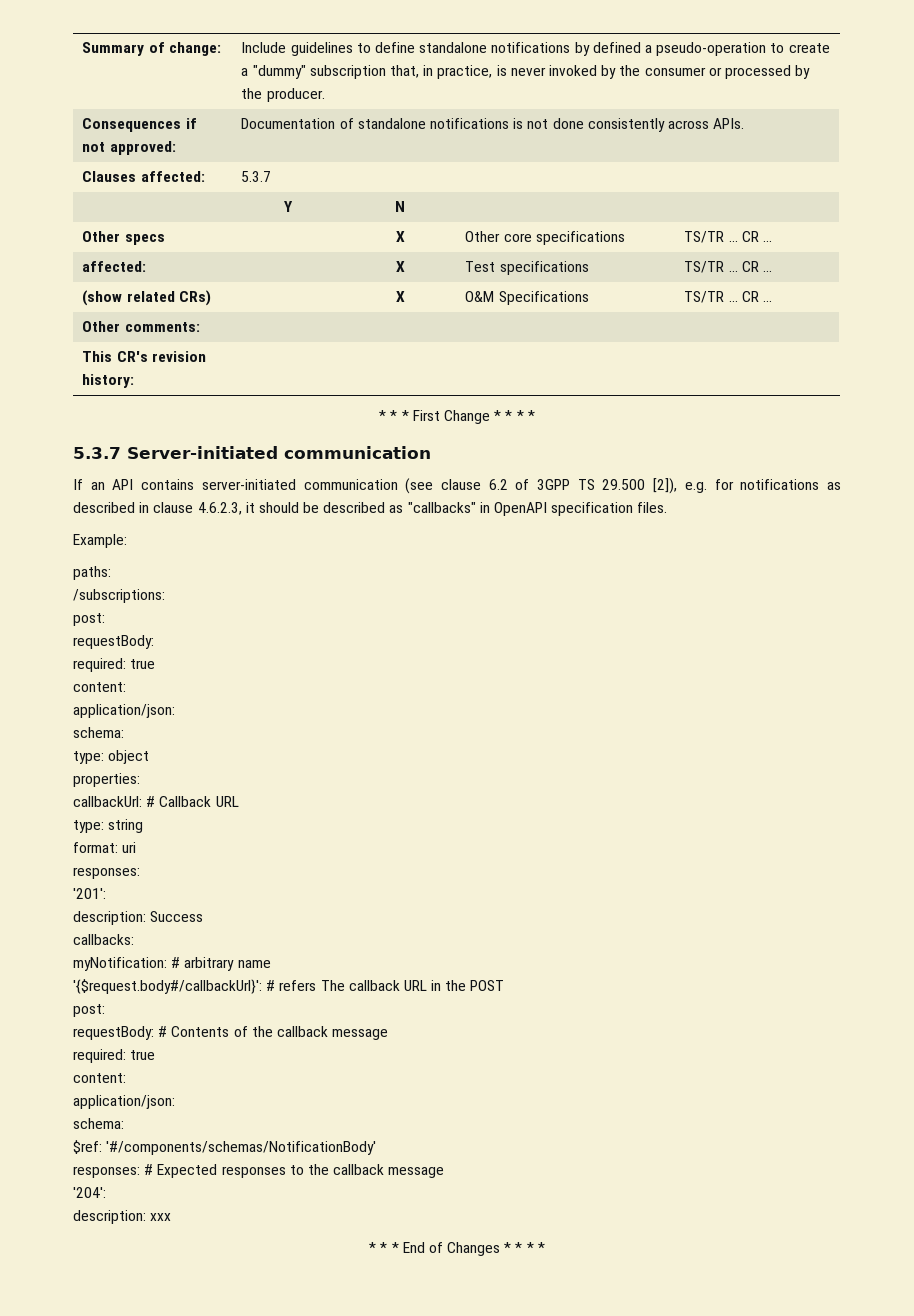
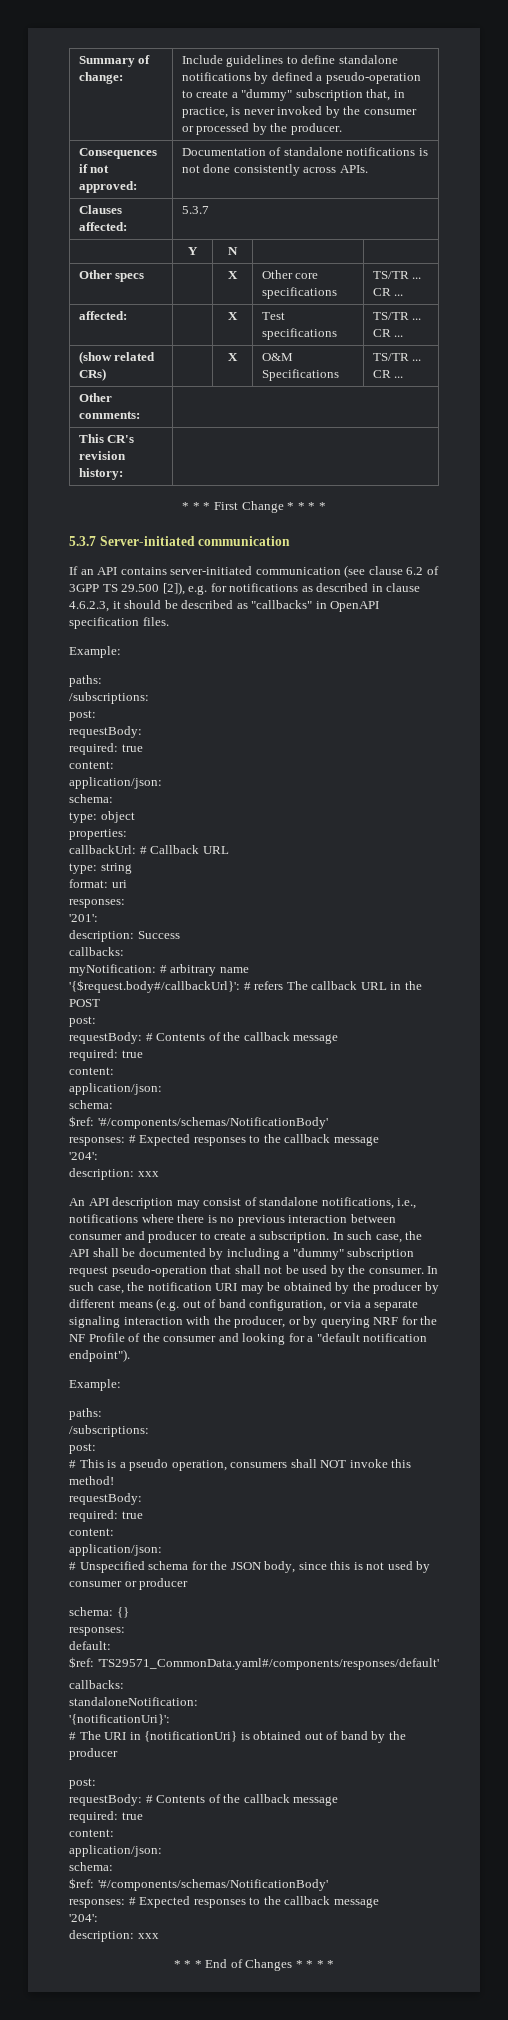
+ An API description may consist of standalone notifications, i.e., notifications where there is no previous interaction between consumer and producer to create a subscription. In such case, the API shall be documented by including a "dummy" subscription request pseudo-operation that shall not be used by the consumer. In such case, the notification URI may be obtained by the producer by different means (e.g. out of band configuration, or via a separate signaling interaction with the producer, or by querying NRF for the NF Profile of the consumer and looking for a "default notification endpoint").
+ Example:
+ paths:
+ /subscriptions:
+ post:
+ # This is a pseudo operation, consumers shall NOT invoke this method!
+ requestBody:
+ required: true
+ content:
+ application/json:
+ # Unspecified schema for the JSON body, since this is not used by consumer or producer
+ schema: {}
+ responses:
+ default:
+ $ref: 'TS29571_CommonData.yaml#/components/responses/default'
+ callbacks:
+ standaloneNotification:
+ '{notificationUri}':
+ # The URI in {notificationUri} is obtained out of band by the producer
+ post:
+ requestBody: # Contents of the callback message
+ required: true
+ content:
+ application/json:
+ schema:
+ $ref: '#/components/schemas/NotificationBody'
+ responses: # Expected responses to the callback message
+ '204':
+ description: xxx

